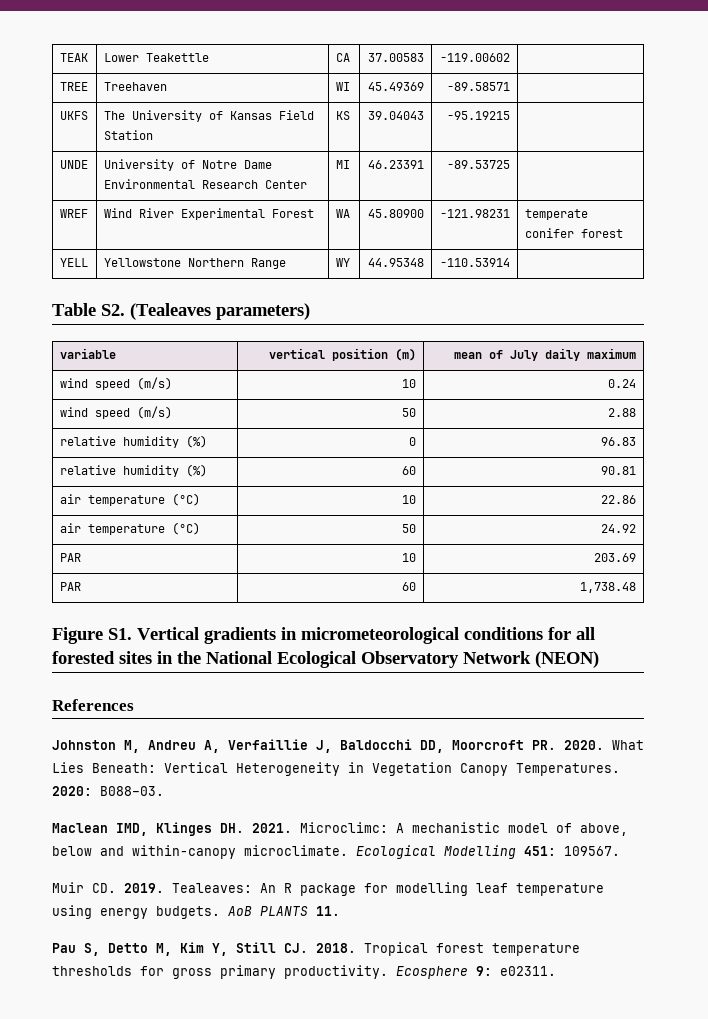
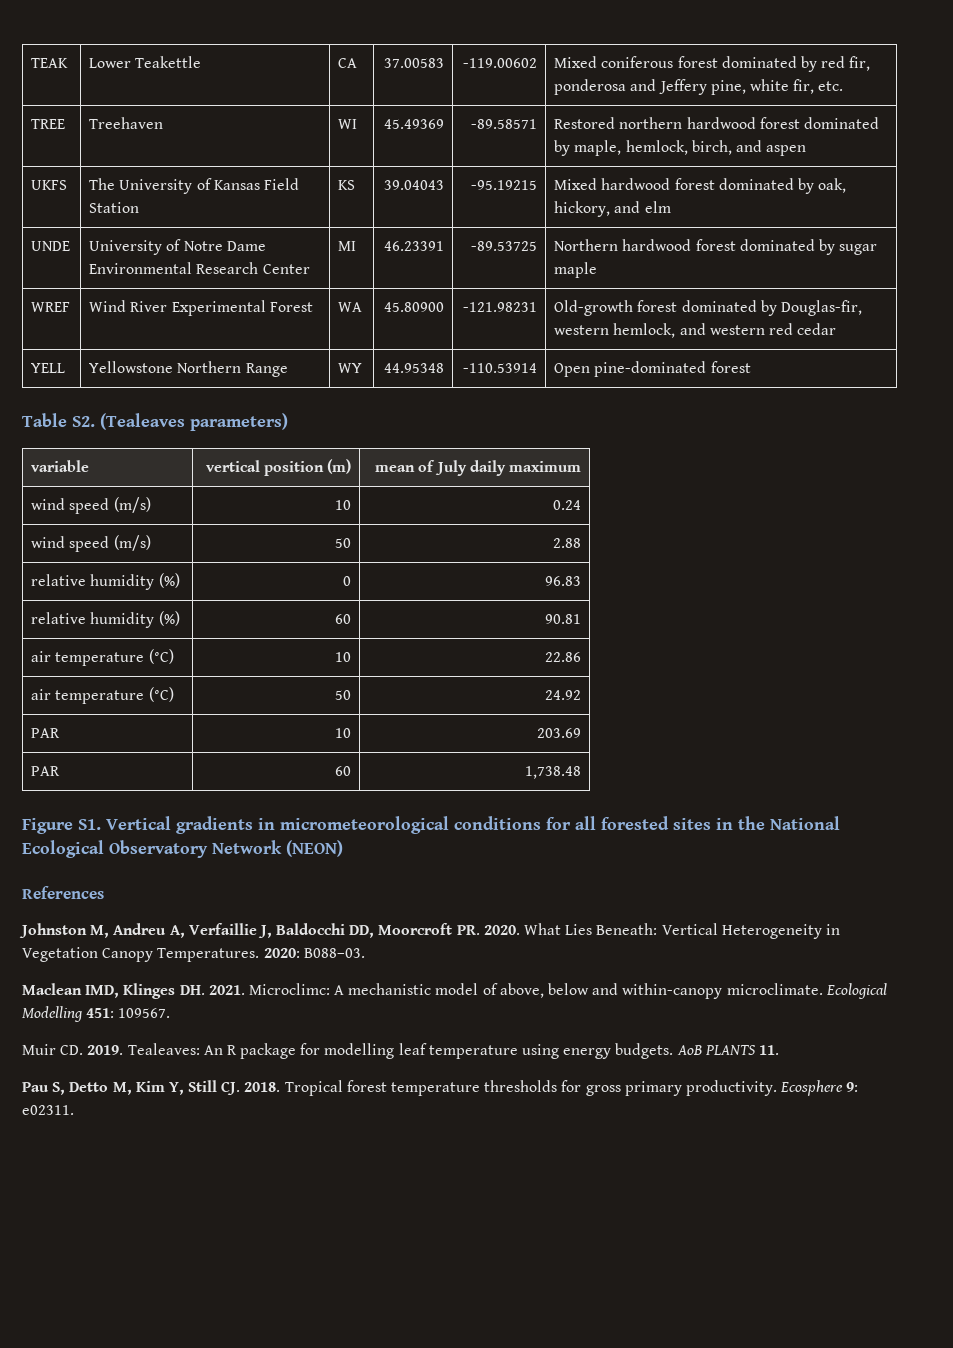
- TEAK | Lower Teakettle | CA | 37.00583 | -119.00602 |
+ TEAK | Lower Teakettle | CA | 37.00583 | -119.00602 | Mixed coniferous forest dominated by red fir, ponderosa and Jeffery pine, white fir, etc.
- TREE | Treehaven | WI | 45.49369 | -89.58571 |
+ TREE | Treehaven | WI | 45.49369 | -89.58571 | Restored northern hardwood forest dominated by maple, hemlock, birch, and aspen
- UKFS | The University of Kansas Field Station | KS | 39.04043 | -95.19215 |
+ UKFS | The University of Kansas Field Station | KS | 39.04043 | -95.19215 | Mixed hardwood forest dominated by oak, hickory, and elm
- UNDE | University of Notre Dame Environmental Research Center | MI | 46.23391 | -89.53725 |
+ UNDE | University of Notre Dame Environmental Research Center | MI | 46.23391 | -89.53725 | Northern hardwood forest dominated by sugar maple
- WREF | Wind River Experimental Forest | WA | 45.80900 | -121.98231 | temperate conifer forest
+ WREF | Wind River Experimental Forest | WA | 45.80900 | -121.98231 | Old-growth forest dominated by Douglas-fir, western hemlock, and western red cedar
- YELL | Yellowstone Northern Range | WY | 44.95348 | -110.53914 |
+ YELL | Yellowstone Northern Range | WY | 44.95348 | -110.53914 | Open pine-dominated forest

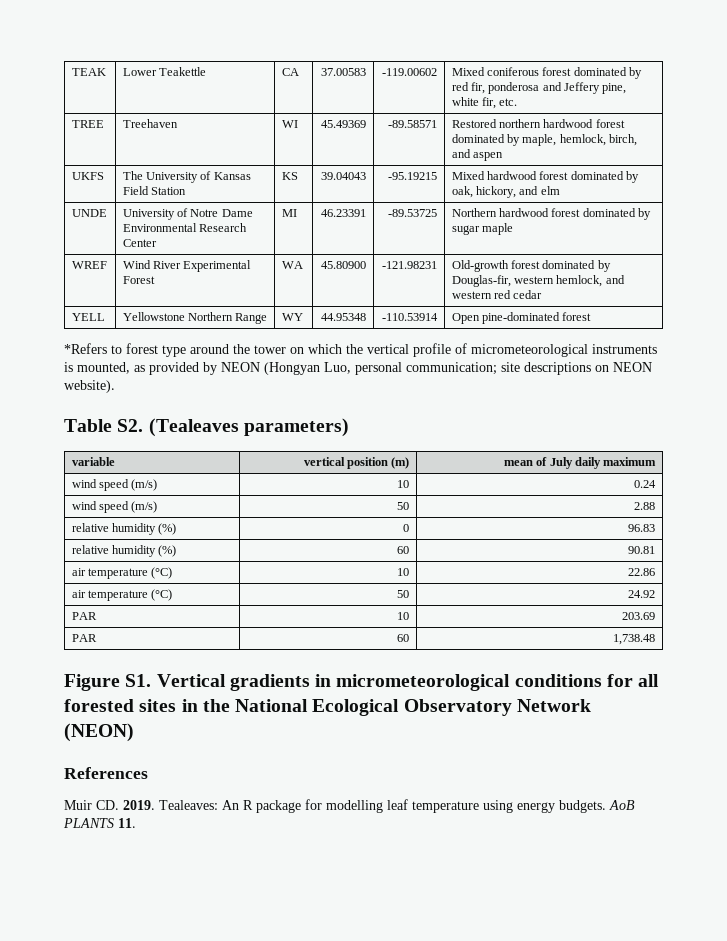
+ *Refers to forest type around the tower on which the vertical profile of micrometeorological instruments is mounted, as provided by NEON (Hongyan Luo, personal communication; site descriptions on NEON website).
- Johnston M, Andreu A, Verfaillie J, Baldocchi DD, Moorcroft PR. 2020. What Lies Beneath: Vertical Heterogeneity in Vegetation Canopy Temperatures. 2020: B088–03.
- Maclean IMD, Klinges DH. 2021. Microclimc: A mechanistic model of above, below and within-canopy microclimate. Ecological Modelling 451: 109567.
- Pau S, Detto M, Kim Y, Still CJ. 2018. Tropical forest temperature thresholds for gross primary productivity. Ecosphere 9: e02311.

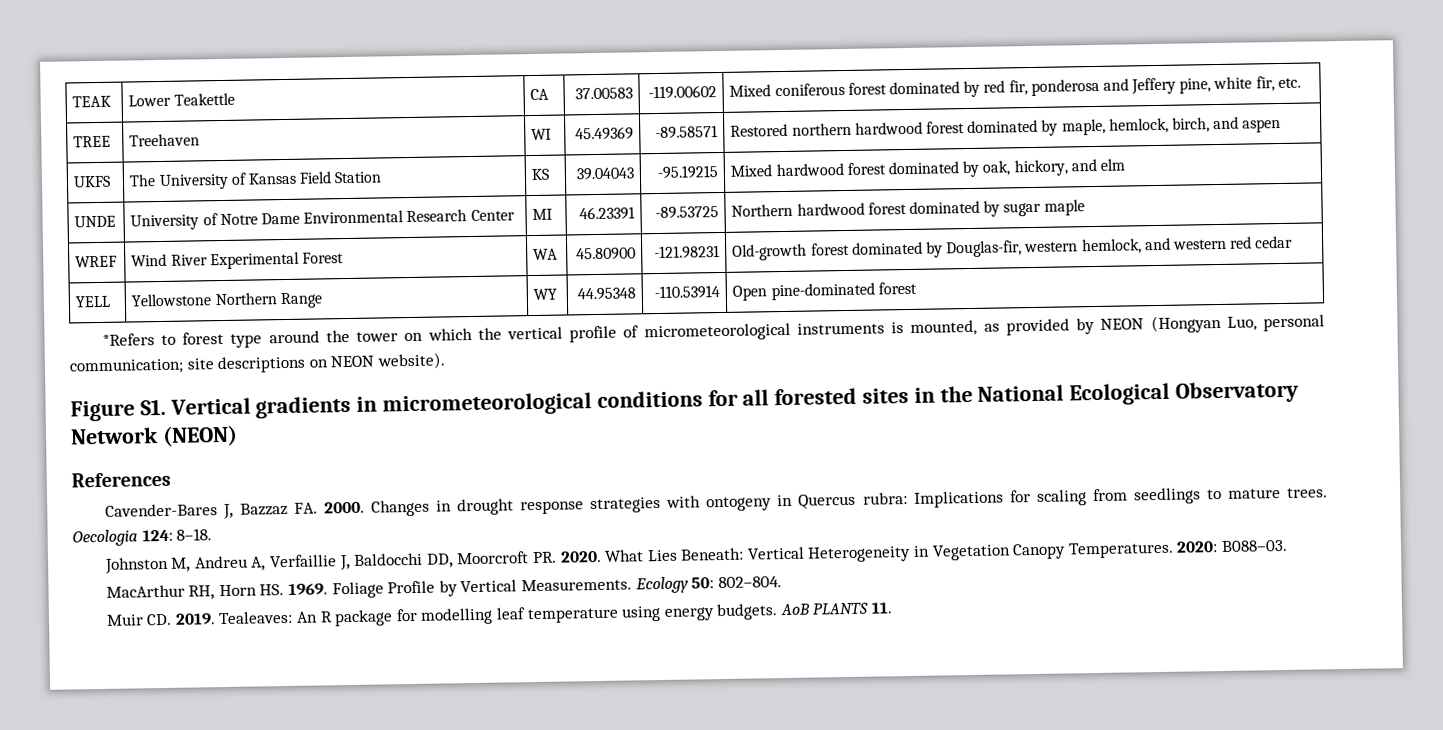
- Table S2. (Tealeaves parameters)
- variable | vertical position (m) | mean of July daily maximum
- wind speed (m/s) | 10 | 0.24
- wind speed (m/s) | 50 | 2.88
- relative humidity (%) | 0 | 96.83
- relative humidity (%) | 60 | 90.81
- air temperature (°C) | 10 | 22.86
- air temperature (°C) | 50 | 24.92
- PAR | 10 | 203.69
- PAR | 60 | 1,738.48
+ Cavender-Bares J, Bazzaz FA. 2000. Changes in drought response strategies with ontogeny in Quercus rubra: Implications for scaling from seedlings to mature trees. Oecologia 124: 8–18.
+ Johnston M, Andreu A, Verfaillie J, Baldocchi DD, Moorcroft PR. 2020. What Lies Beneath: Vertical Heterogeneity in Vegetation Canopy Temperatures. 2020: B088–03.
+ MacArthur RH, Horn HS. 1969. Foliage Profile by Vertical Measurements. Ecology 50: 802–804.

